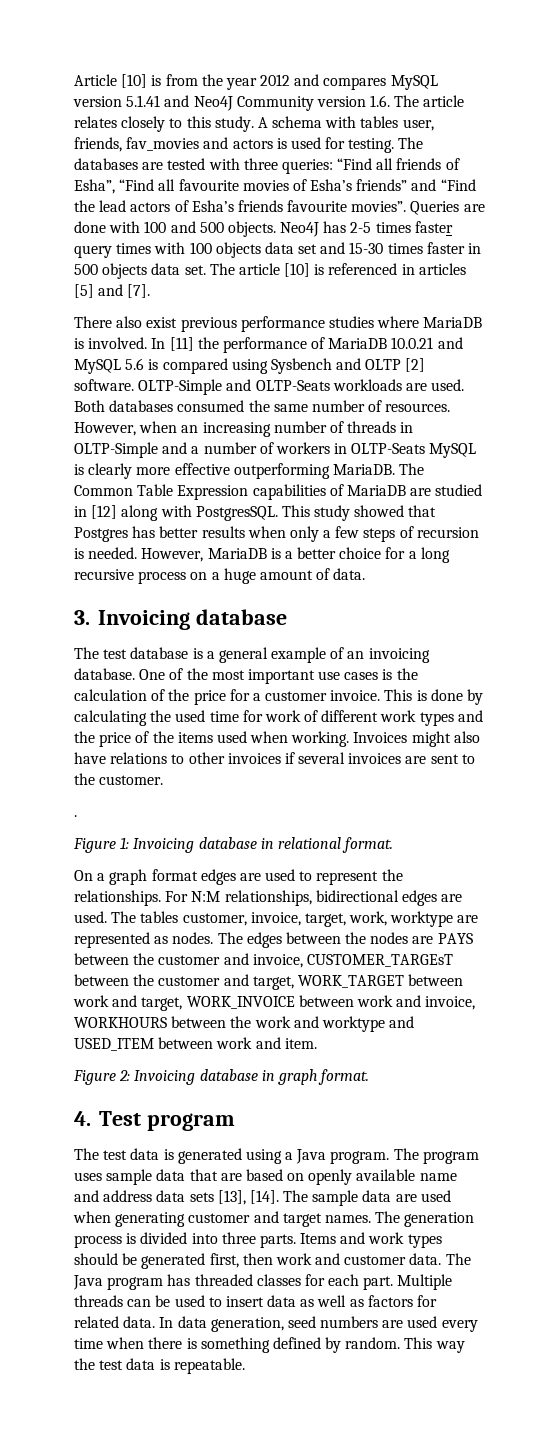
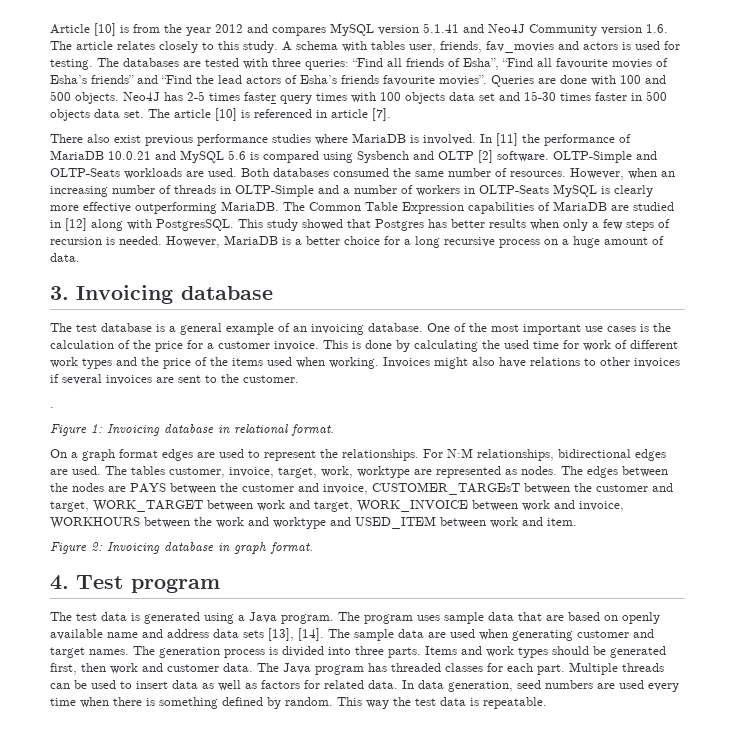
- The article [10] is referenced in articles [5] and [7].
+ The article [10] is referenced in article [7].

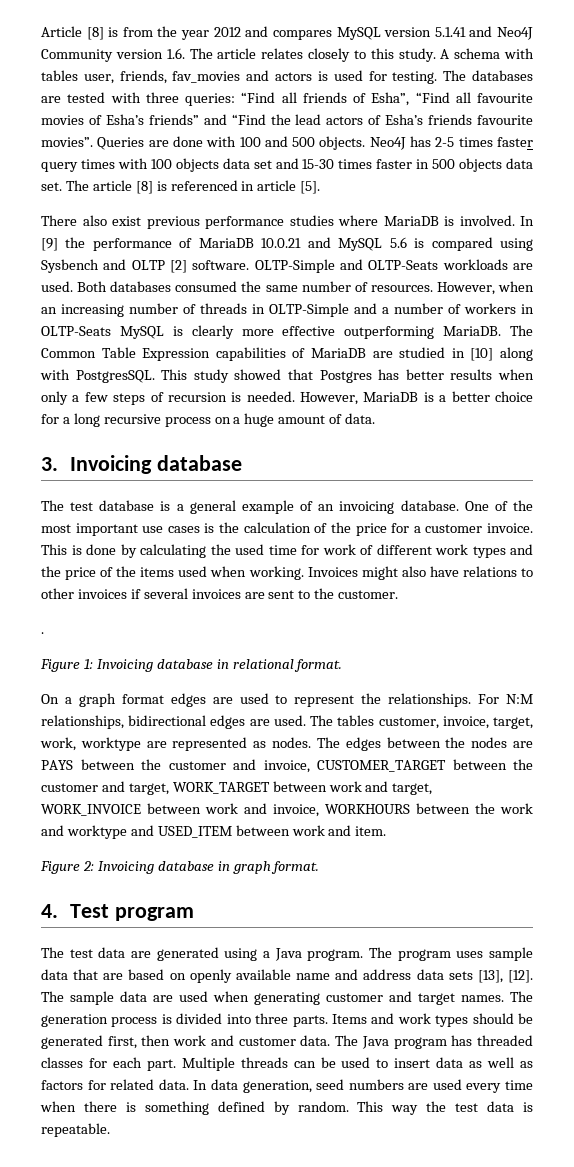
- Article [10] is from the year 2012 and compares MySQL version 5.1.41 and Neo4J Community version 1.6. The article relates closely to this study.
+ Article [8] is from the year 2012 and compares MySQL version 5.1.41 and Neo4J Community version 1.6. The article relates closely to this study.
- The article [10] is referenced in article [7].
+ The article [8] is referenced in article [5].
- In [11] the performance of MariaDB 10.0.21 and MySQL 5.6 is compared using Sysbench and OLTP [2] software.
+ In [9] the performance of MariaDB 10.0.21 and MySQL 5.6 is compared using Sysbench and OLTP [2] software.
- The Common Table Expression capabilities of MariaDB are studied in [12] along with PostgresSQL.
+ The Common Table Expression capabilities of MariaDB are studied in [10] along with PostgresSQL.
- The edges between the nodes are PAYS between the customer and invoice, CUSTOMER_TARGEsT between the customer and target, WORK_TARGET between work and target, WORK_INVOICE between work and invoice, WORKHOURS between the work and worktype and USED_ITEM between work and item.
+ The edges between the nodes are PAYS between the customer and invoice, CUSTOMER_TARGET between the customer and target, WORK_TARGET between work and target, WORK_INVOICE between work and invoice, WORKHOURS between the work and worktype and USED_ITEM between work and item.
- The test data is generated using a Java program.
+ The test data are generated using a Java program.
- The program uses sample data that are based on openly available name and address data sets [13], [14].
+ The program uses sample data that are based on openly available name and address data sets [13], [12].

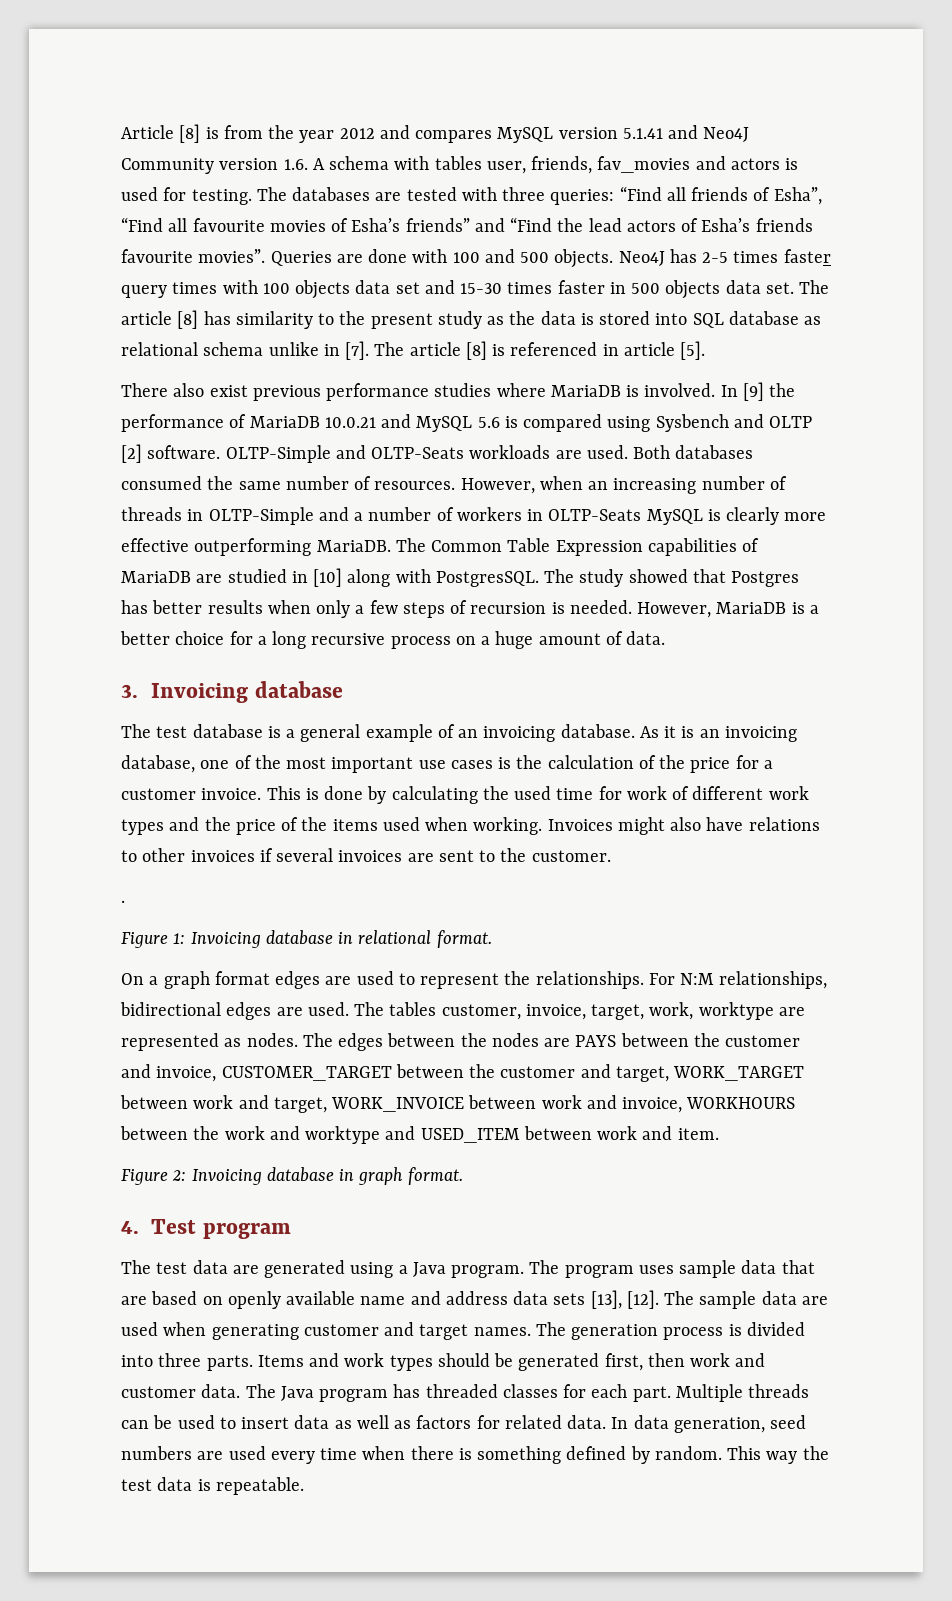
- Article [8] is from the year 2012 and compares MySQL version 5.1.41 and Neo4J Community version 1.6. The article relates closely to this study. A schema with tables user, friends, fav_movies and actors is used for testing.
+ Article [8] is from the year 2012 and compares MySQL version 5.1.41 and Neo4J Community version 1.6. A schema with tables user, friends, fav_movies and actors is used for testing.
- The article [8] is referenced in article [5].
+ The article [8] has similarity to the present study as the data is stored into SQL database as relational schema unlike in [7]. The article [8] is referenced in article [5].
- This study showed that Postgres has better results when only a few steps of recursion is needed.
+ The study showed that Postgres has better results when only a few steps of recursion is needed.
- One of the most important use cases is the calculation of the price for a customer invoice.
+ As it is an invoicing database, one of the most important use cases is the calculation of the price for a customer invoice.

